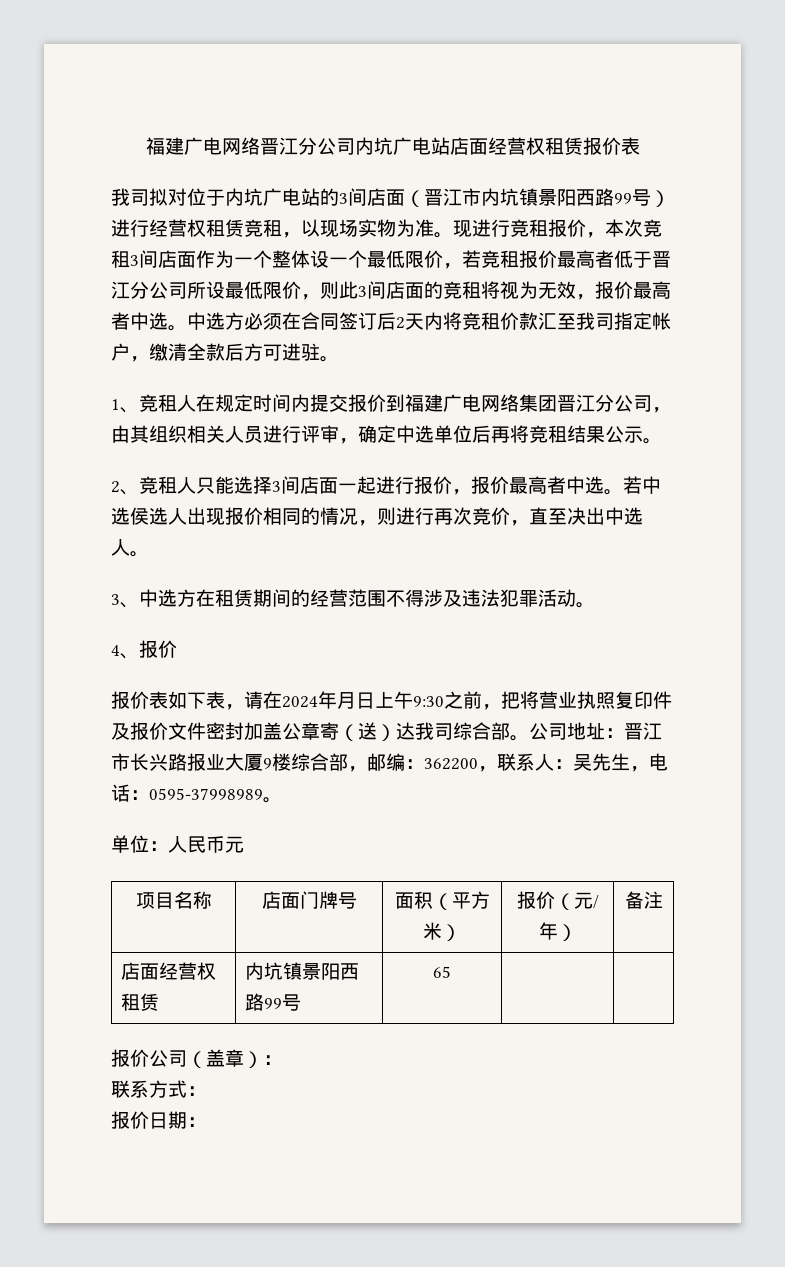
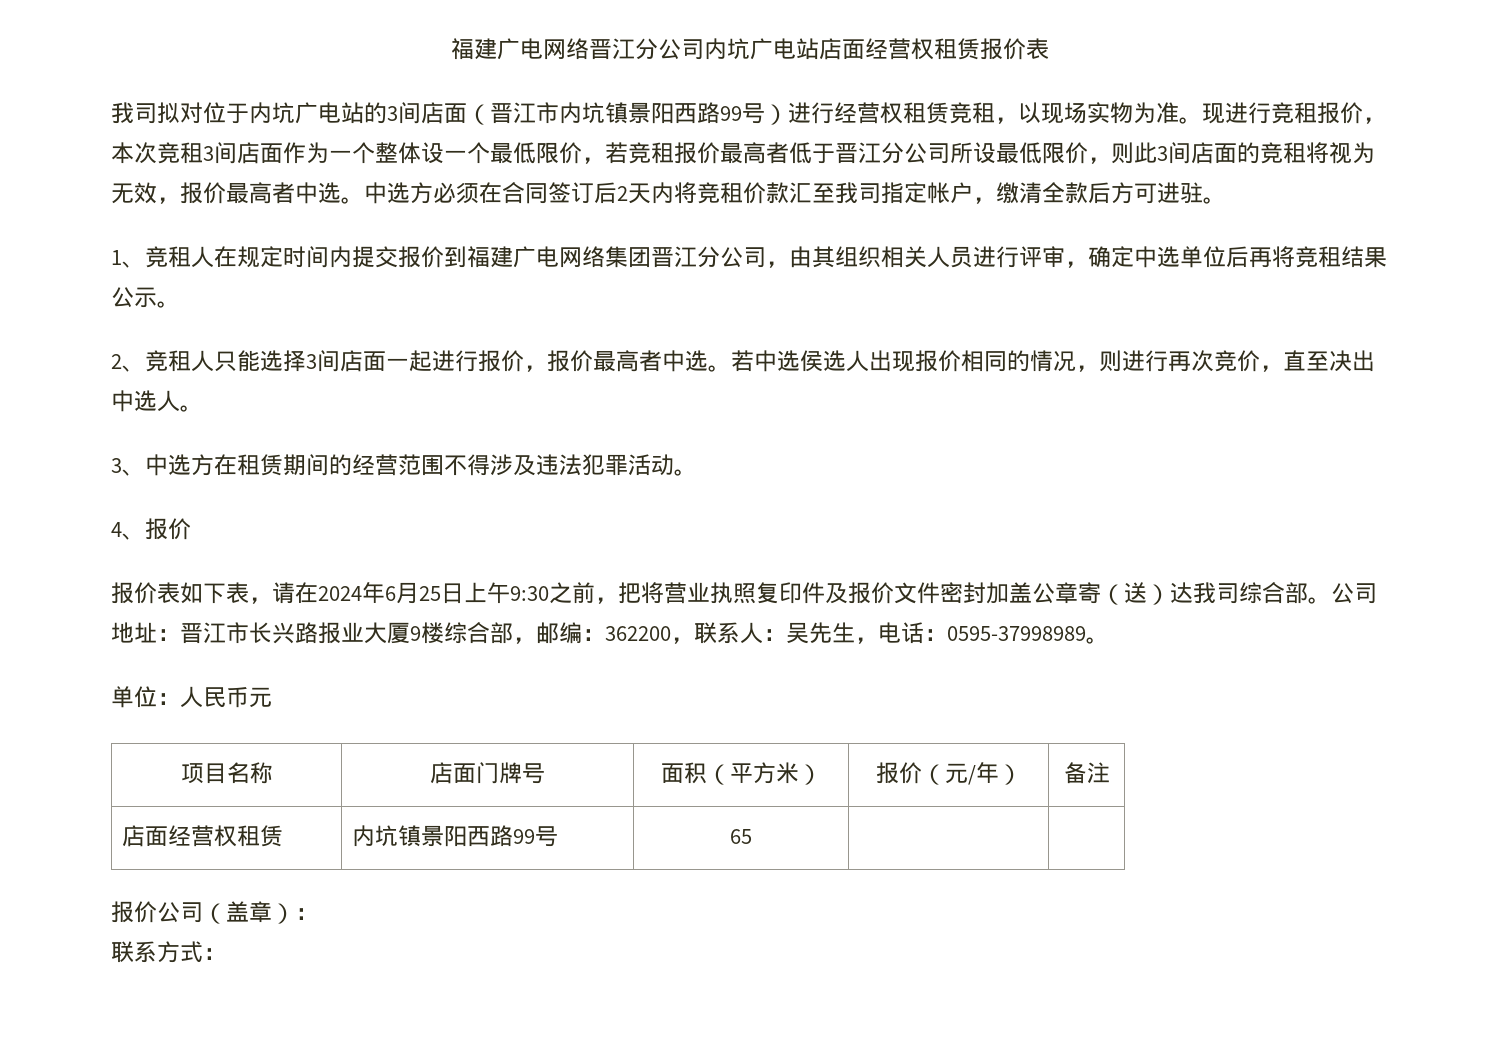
- 报价表如下表，请在2024年月日上午9:30之前，把将营业执照复印件及报价文件密封加盖公章寄（送）达我司综合部。
+ 报价表如下表，请在2024年6月25日上午9:30之前，把将营业执照复印件及报价文件密封加盖公章寄（送）达我司综合部。
- 报价日期：

